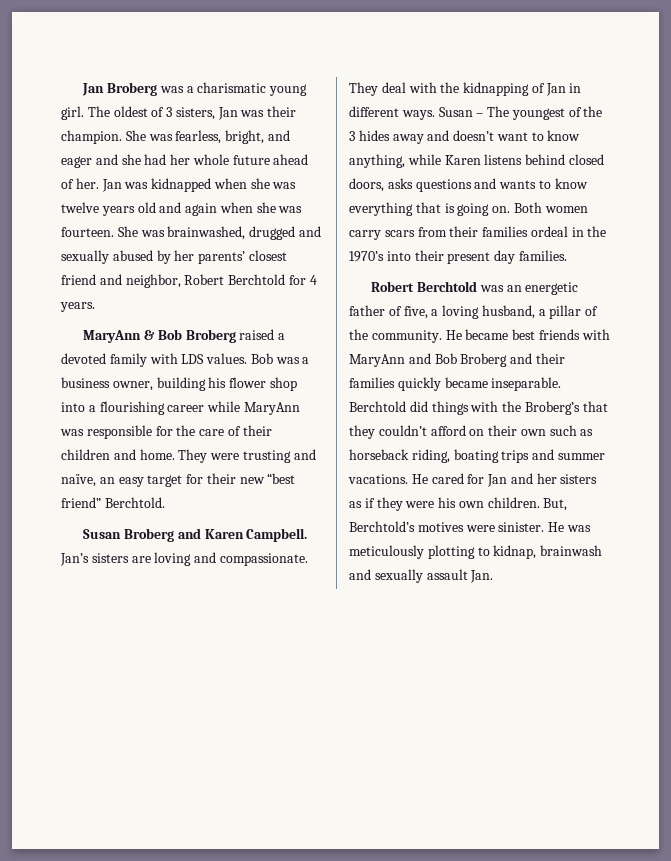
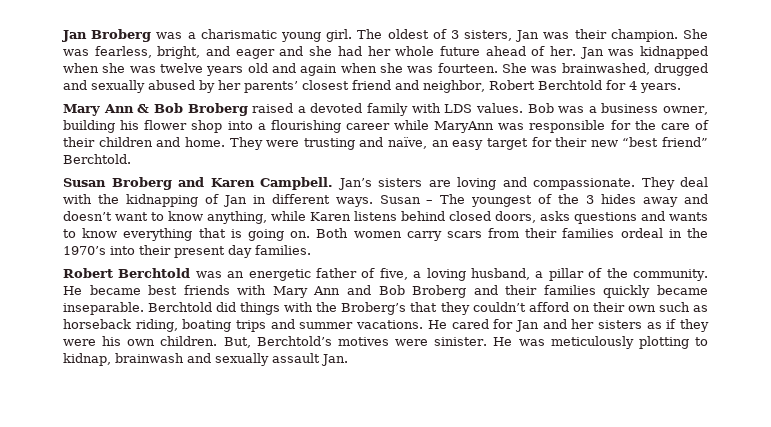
- MaryAnn & Bob Broberg raised a devoted family with LDS values.
+ Mary Ann & Bob Broberg raised a devoted family with LDS values.
- He became best friends with MaryAnn and Bob Broberg and their families quickly became inseparable.
+ He became best friends with Mary Ann and Bob Broberg and their families quickly became inseparable.

